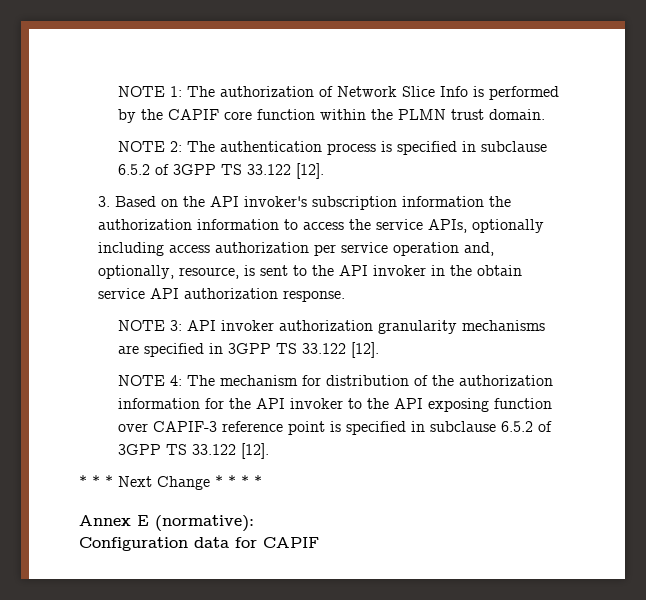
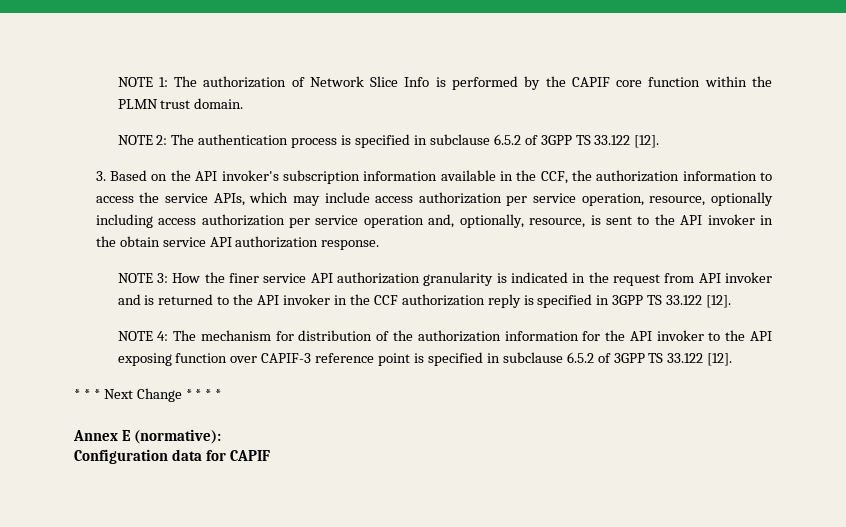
- 3. Based on the API invoker's subscription information the authorization information to access the service APIs, optionally including access authorization per service operation and, optionally, resource, is sent to the API invoker in the obtain service API authorization response.
+ 3. Based on the API invoker's subscription information available in the CCF, the authorization information to access the service APIs, which may include access authorization per service operation, resource, optionally including access authorization per service operation and, optionally, resource, is sent to the API invoker in the obtain service API authorization response.
- NOTE 3: API invoker authorization granularity mechanisms are specified in 3GPP TS 33.122 [12].
+ NOTE 3: How the finer service API authorization granularity is indicated in the request from API invoker and is returned to the API invoker in the CCF authorization reply is specified in 3GPP TS 33.122 [12].

